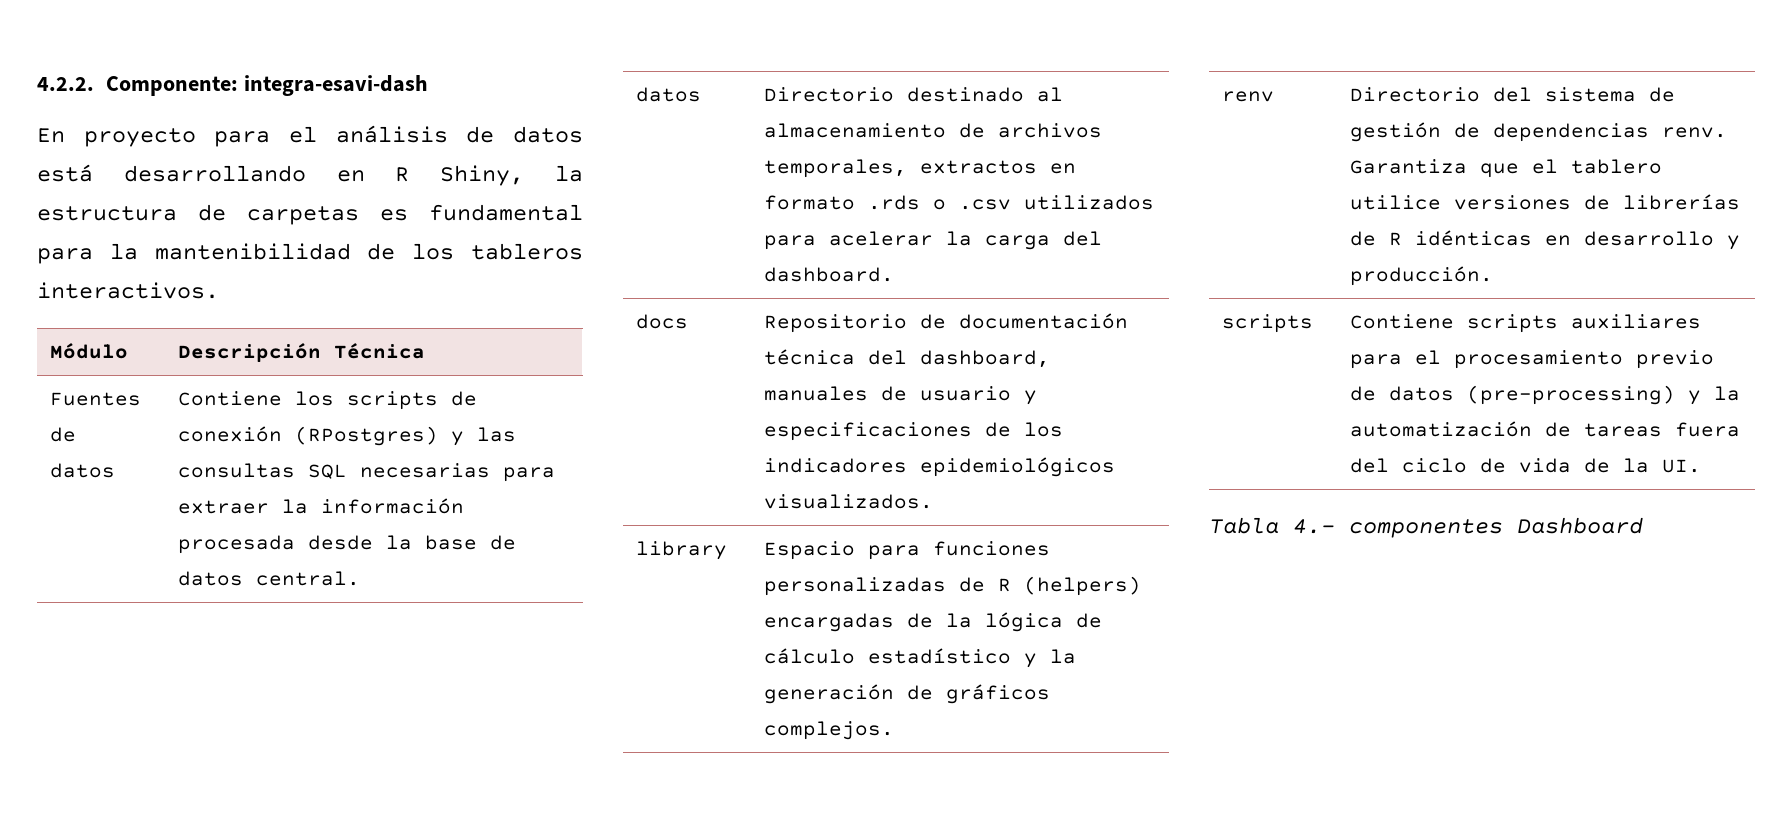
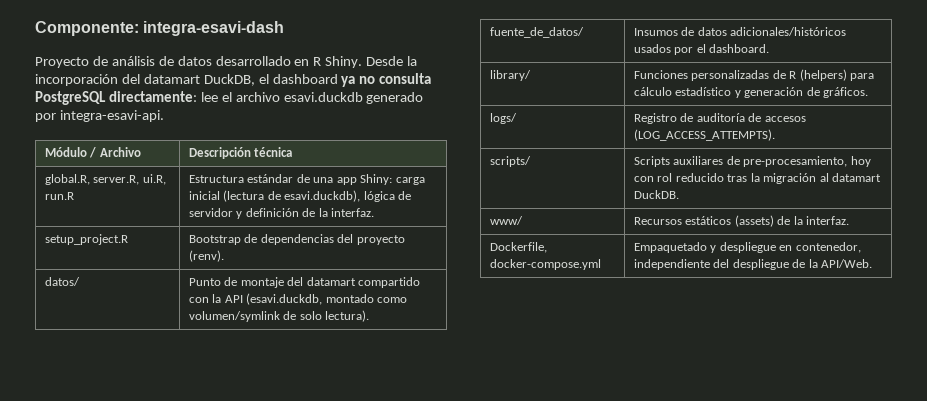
- 4.2.2. Componente: integra-esavi-dash
+ Componente: integra-esavi-dash
- En proyecto para el análisis de datos está desarrollando en R Shiny, la estructura de carpetas es fundamental para la mantenibilidad de los tableros interactivos.
+ Proyecto de análisis de datos desarrollado en R Shiny. Desde la incorporación del datamart DuckDB, el dashboard ya no consulta PostgreSQL directamente: lee el archivo esavi.duckdb generado por integra-esavi-api.
- Módulo | Descripción Técnica
- Fuentes de datos | Contiene los scripts de conexión (RPostgres) y las consultas SQL necesarias para extraer la información procesada desde la base de datos central.
- datos | Directorio destinado al almacenamiento de archivos temporales, extractos en formato .rds o .csv utilizados para acelerar la carga del dashboard.
- docs | Repositorio de documentación técnica del dashboard, manuales de usuario y especificaciones de los indicadores epidemiológicos visualizados.
- library | Espacio para funciones personalizadas de R (helpers) encargadas de la lógica de cálculo estadístico y la generación de gráficos complejos.
- renv | Directorio del sistema de gestión de dependencias renv. Garantiza que el tablero utilice versiones de librerías de R idénticas en desarrollo y producción.
- scripts | Contiene scripts auxiliares para el procesamiento previo de datos (pre-processing) y la automatización de tareas fuera del ciclo de vida de la UI.
- Tabla 4.- componentes Dashboard
+ Módulo / Archivo | Descripción técnica
+ global.R, server.R, ui.R, run.R | Estructura estándar de una app Shiny: carga inicial (lectura de esavi.duckdb), lógica de servidor y definición de la interfaz.
+ setup_project.R | Bootstrap de dependencias del proyecto (renv).
+ datos/ | Punto de montaje del datamart compartido con la API (esavi.duckdb, montado como volumen/symlink de solo lectura).
+ fuente_de_datos/ | Insumos de datos adicionales/históricos usados por el dashboard.
+ library/ | Funciones personalizadas de R (helpers) para cálculo estadístico y generación de gráficos.
+ logs/ | Registro de auditoría de accesos (LOG_ACCESS_ATTEMPTS).
+ scripts/ | Scripts auxiliares de pre-procesamiento, hoy con rol reducido tras la migración al datamart DuckDB.
+ www/ | Recursos estáticos (assets) de la interfaz.
+ Dockerfile, docker-compose.yml | Empaquetado y despliegue en contenedor, independiente del despliegue de la API/Web.

